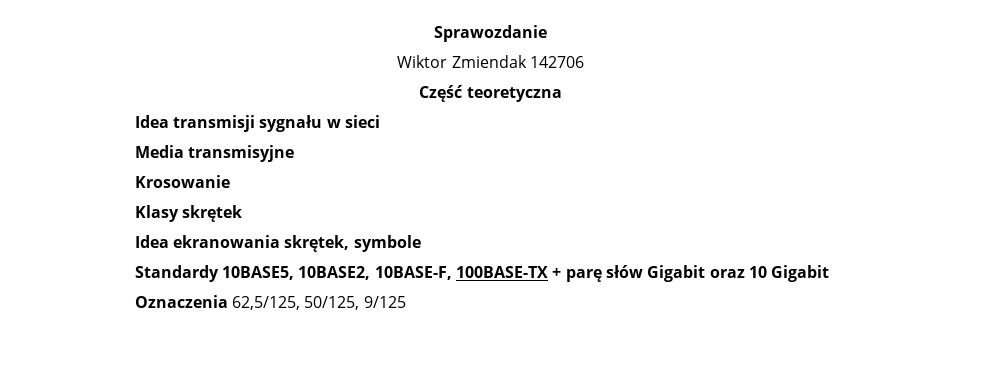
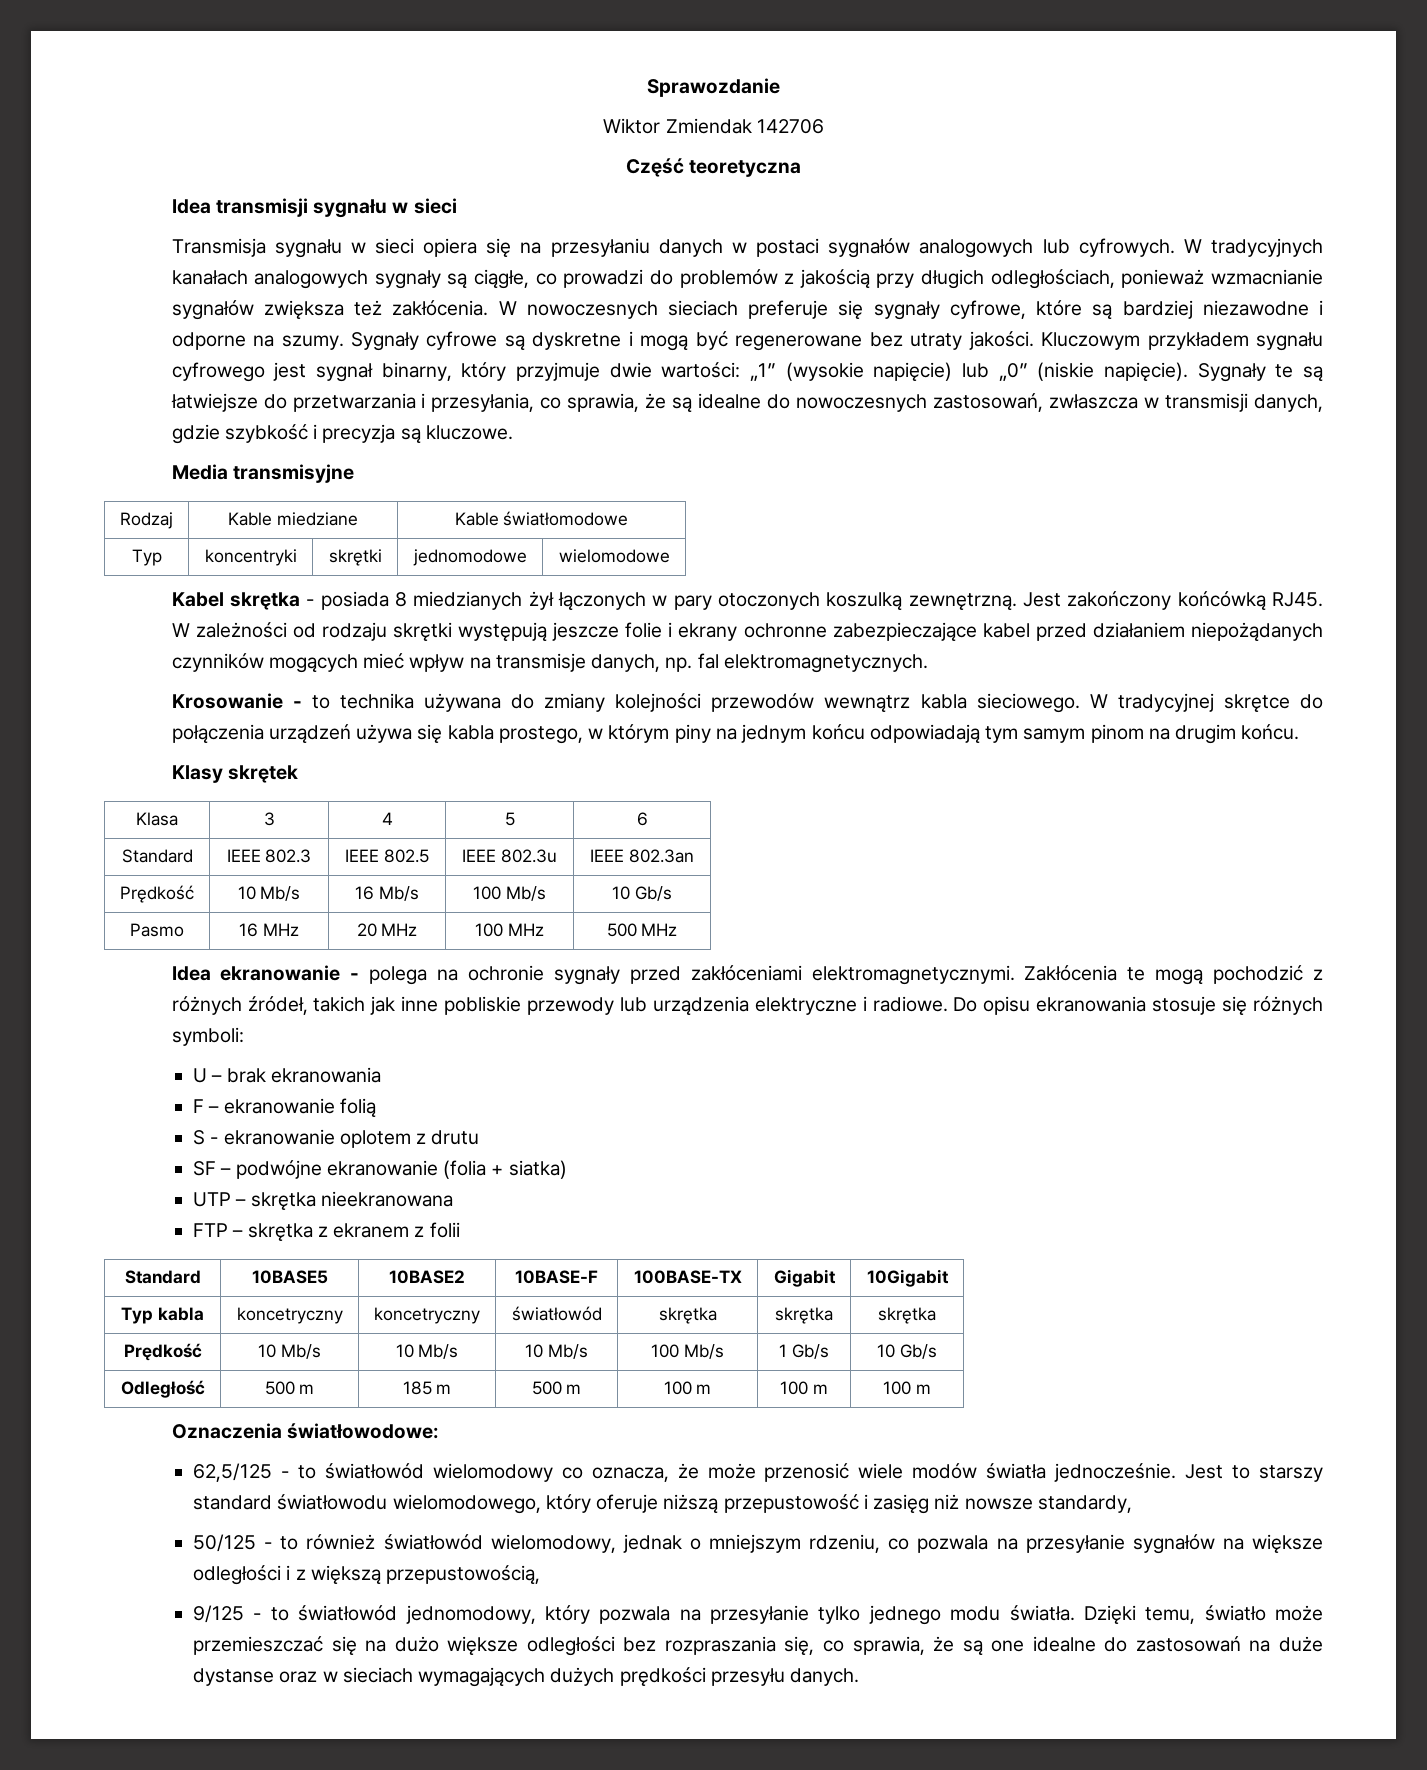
+ Transmisja sygnału w sieci opiera się na przesyłaniu danych w postaci sygnałów analogowych lub cyfrowych. W tradycyjnych kanałach analogowych sygnały są ciągłe, co prowadzi do problemów z jakością przy długich odległościach, ponieważ wzmacnianie sygnałów zwiększa też zakłócenia. W nowoczesnych sieciach preferuje się sygnały cyfrowe, które są bardziej niezawodne i odporne na szumy. Sygnały cyfrowe są dyskretne i mogą być regenerowane bez utraty jakości. Kluczowym przykładem sygnału cyfrowego jest sygnał binarny, który przyjmuje dwie wartości: „1” (wysokie napięcie) lub „0” (niskie napięcie). Sygnały te są łatwiejsze do przetwarzania i przesyłania, co sprawia, że są idealne do nowoczesnych zastosowań, zwłaszcza w transmisji danych, gdzie szybkość i precyzja są kluczowe.
  Media transmisyjne
- Krosowanie
+ Rodzaj | Kable miedziane | Kable światłomodowe
+ Typ | koncentryki | skrętki | jednomodowe | wielomodowe
+ Kabel skrętka - posiada 8 miedzianych żył łączonych w pary otoczonych koszulką zewnętrzną. Jest zakończony końcówką RJ45. W zależności od rodzaju skrętki występują jeszcze folie i ekrany ochronne zabezpieczające kabel przed działaniem niepożądanych czynników mogących mieć wpływ na transmisje danych, np. fal elektromagnetycznych.
+ Krosowanie - to technika używana do zmiany kolejności przewodów wewnątrz kabla sieciowego. W tradycyjnej skrętce do połączenia urządzeń używa się kabla prostego, w którym piny na jednym końcu odpowiadają tym samym pinom na drugim końcu.
  Klasy skrętek
- Idea ekranowania skrętek, symbole
- Standardy 10BASE5, 10BASE2, 10BASE-F, 100BASE-TX + parę słów Gigabit oraz 10 Gigabit
- Oznaczenia 62,5/125, 50/125, 9/125
+ Klasa | 3 | 4 | 5 | 6
+ Standard | IEEE 802.3 | IEEE 802.5 | IEEE 802.3u | IEEE 802.3an
+ Prędkość | 10 Mb/s | 16 Mb/s | 100 Mb/s | 10 Gb/s
+ Pasmo | 16 MHz | 20 MHz | 100 MHz | 500 MHz
+ Idea ekranowanie - polega na ochronie sygnały przed zakłóceniami elektromagnetycznymi. Zakłócenia te mogą pochodzić z różnych źródeł, takich jak inne pobliskie przewody lub urządzenia elektryczne i radiowe. Do opisu ekranowania stosuje się różnych symboli:
+ U – brak ekranowania
+ F – ekranowanie folią
+ S - ekranowanie oplotem z drutu
+ SF – podwójne ekranowanie (folia + siatka)
+ UTP – skrętka nieekranowana
+ FTP – skrętka z ekranem z folii
+ Standard | 10BASE5 | 10BASE2 | 10BASE-F | 100BASE-TX | Gigabit | 10Gigabit
+ Typ kabla | koncetryczny | koncetryczny | światłowód | skrętka | skrętka | skrętka
+ Prędkość | 10 Mb/s | 10 Mb/s | 10 Mb/s | 100 Mb/s | 1 Gb/s | 10 Gb/s
+ Odległość | 500 m | 185 m | 500 m | 100 m | 100 m | 100 m
+ Oznaczenia światłowodowe:
+ 62,5/125 - to światłowód wielomodowy co oznacza, że może przenosić wiele modów światła jednocześnie. Jest to starszy standard światłowodu wielomodowego, który oferuje niższą przepustowość i zasięg niż nowsze standardy,
+ 50/125 - to również światłowód wielomodowy, jednak o mniejszym rdzeniu, co pozwala na przesyłanie sygnałów na większe odległości i z większą przepustowością,
+ 9/125 - to światłowód jednomodowy, który pozwala na przesyłanie tylko jednego modu światła. Dzięki temu, światło może przemieszczać się na dużo większe odległości bez rozpraszania się, co sprawia, że są one idealne do zastosowań na duże dystanse oraz w sieciach wymagających dużych prędkości przesyłu danych.

